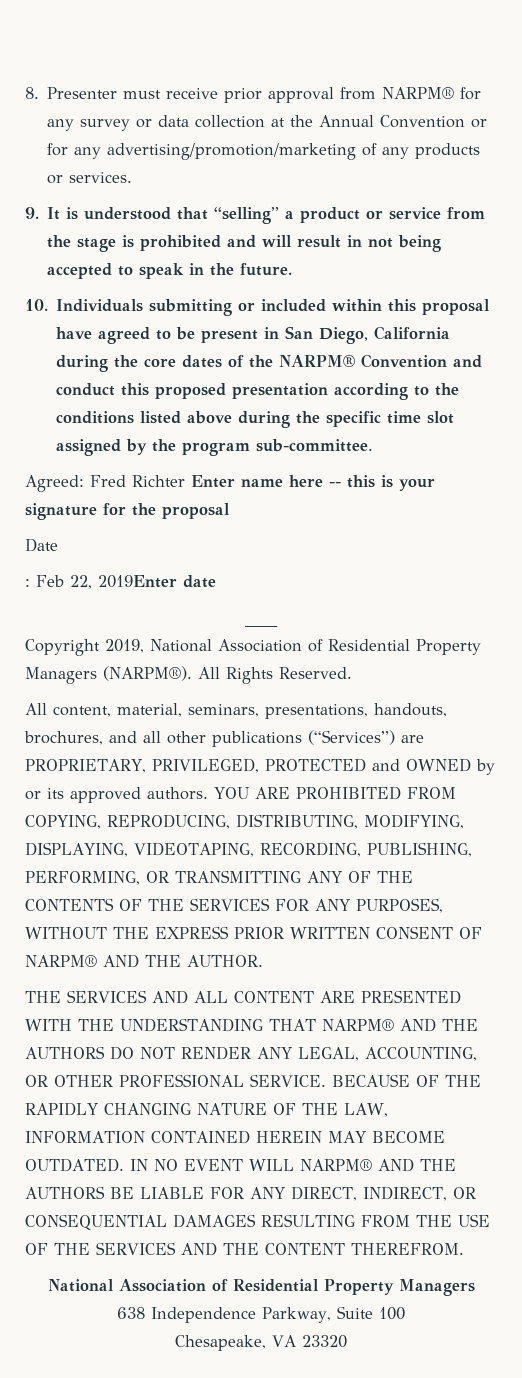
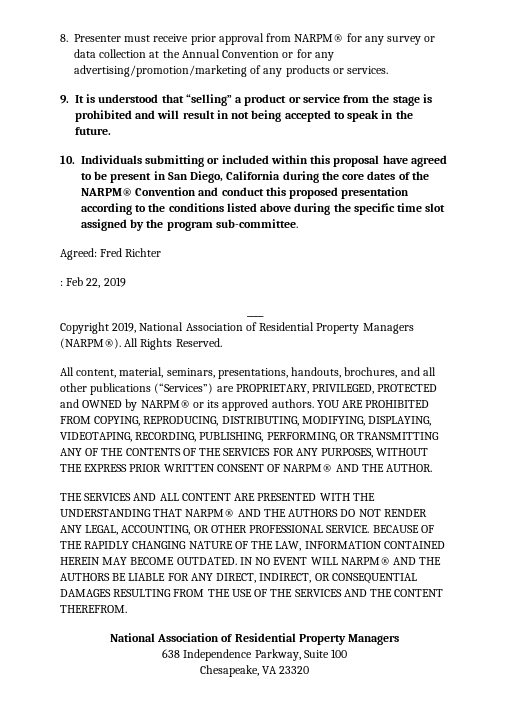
- Agreed: Fred Richter Enter name here -- this is your signature for the proposal
- Date
+ Agreed: Fred Richter
- : Feb 22, 2019Enter date
+ : Feb 22, 2019
- All content, material, seminars, presentations, handouts, brochures, and all other publications (“Services”) are PROPRIETARY, PRIVILEGED, PROTECTED and OWNED by or its approved authors.
+ All content, material, seminars, presentations, handouts, brochures, and all other publications (“Services”) are PROPRIETARY, PRIVILEGED, PROTECTED and OWNED by NARPM® or its approved authors.

